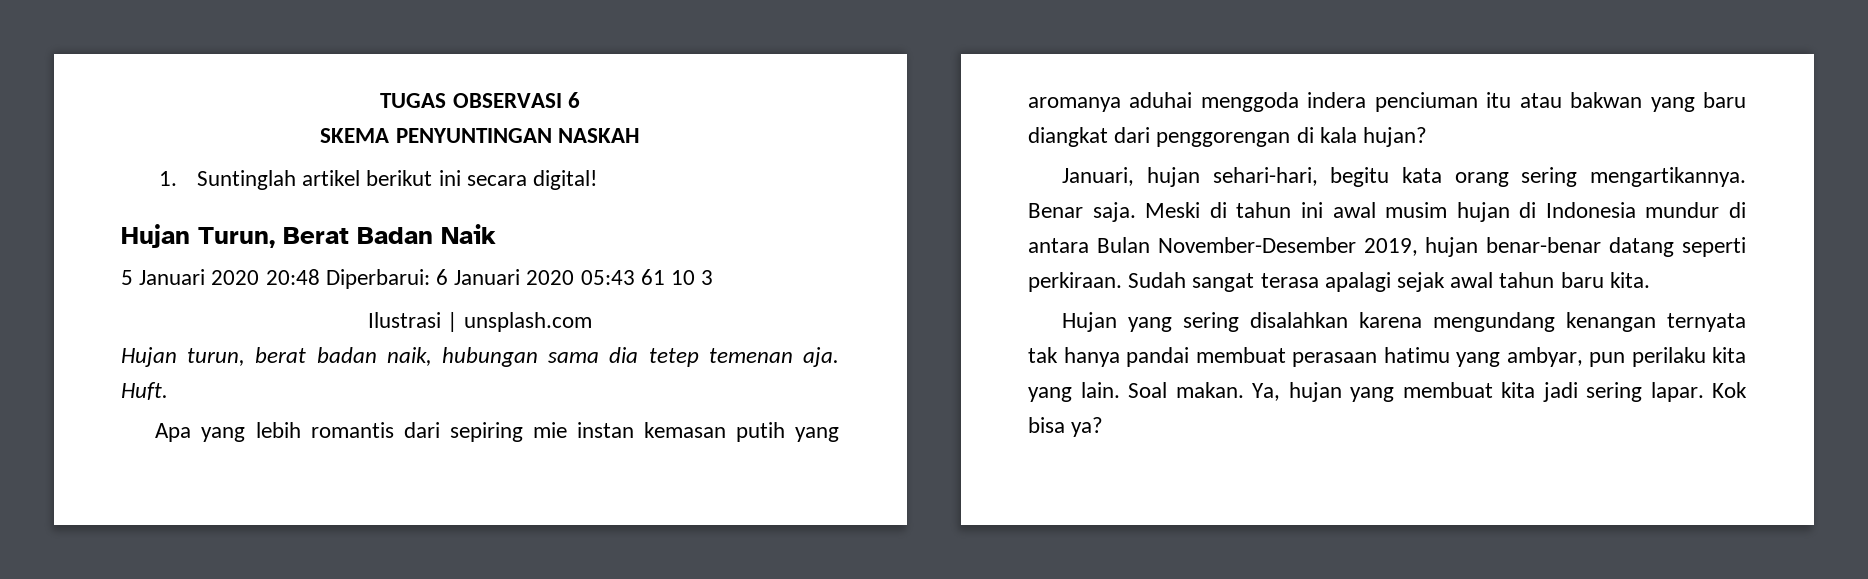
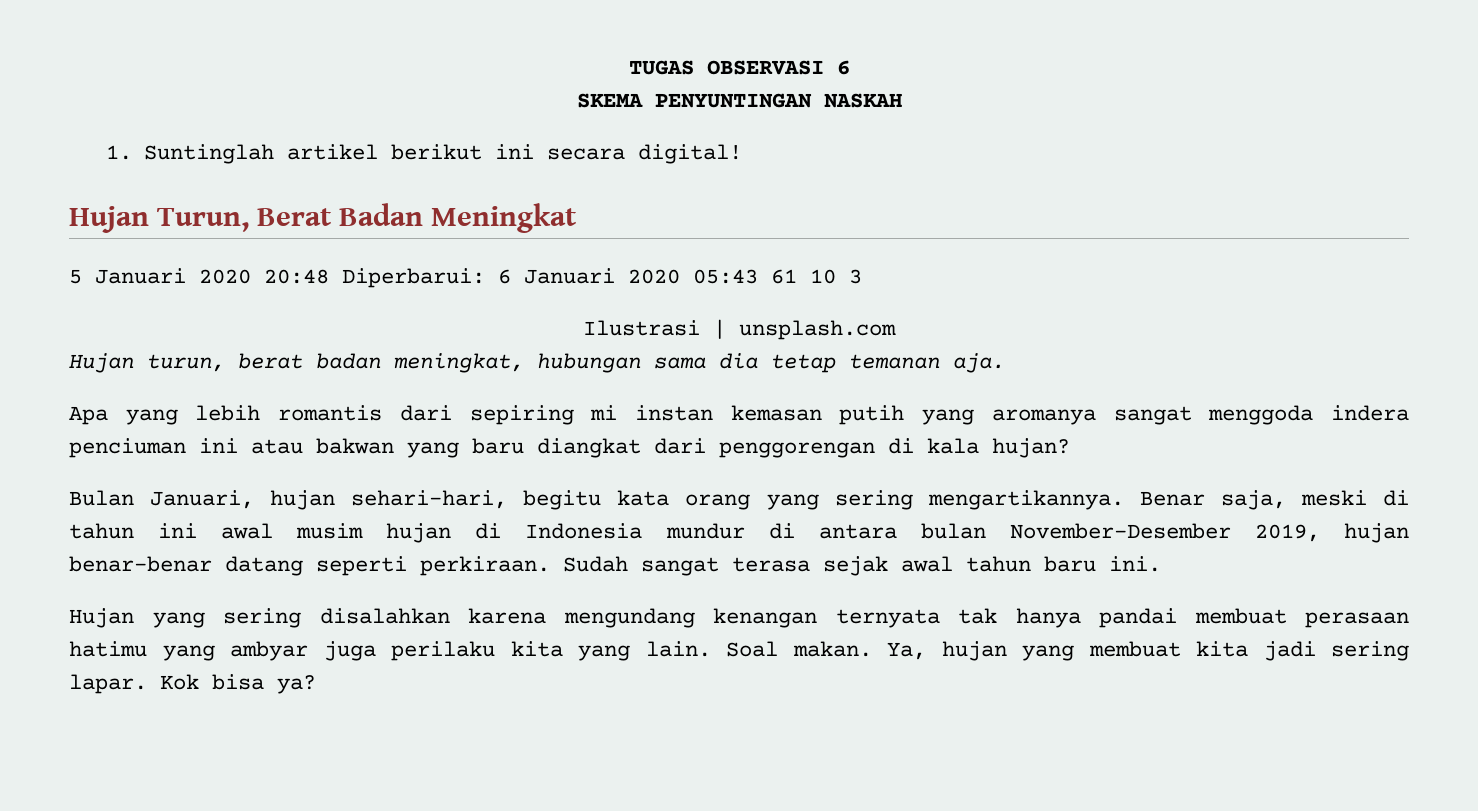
- Hujan Turun, Berat Badan Naik
+ Hujan Turun, Berat Badan Meningkat
- Hujan turun, berat badan naik, hubungan sama dia tetep temenan aja. Huft.
+ Hujan turun, berat badan meningkat, hubungan sama dia tetap temanan aja.
- Apa yang lebih romantis dari sepiring mie instan kemasan putih yang aromanya aduhai menggoda indera penciuman itu atau bakwan yang baru diangkat dari penggorengan di kala hujan?
+ Apa yang lebih romantis dari sepiring mi instan kemasan putih yang aromanya sangat menggoda indera penciuman ini atau bakwan yang baru diangkat dari penggorengan di kala hujan?
- Januari, hujan sehari-hari, begitu kata orang sering mengartikannya.
+ Bulan Januari, hujan sehari-hari, begitu kata orang yang sering mengartikannya.
- Benar saja. Meski di tahun ini awal musim hujan di Indonesia mundur di antara Bulan November-Desember 2019, hujan benar-benar datang seperti perkiraan.
+ Benar saja, meski di tahun ini awal musim hujan di Indonesia mundur di antara bulan November-Desember 2019, hujan benar-benar datang seperti perkiraan.
- Sudah sangat terasa apalagi sejak awal tahun baru kita.
+ Sudah sangat terasa sejak awal tahun baru ini.
- Hujan yang sering disalahkan karena mengundang kenangan ternyata tak hanya pandai membuat perasaan hatimu yang ambyar, pun perilaku kita yang lain.
+ Hujan yang sering disalahkan karena mengundang kenangan ternyata tak hanya pandai membuat perasaan hatimu yang ambyar juga perilaku kita yang lain.

